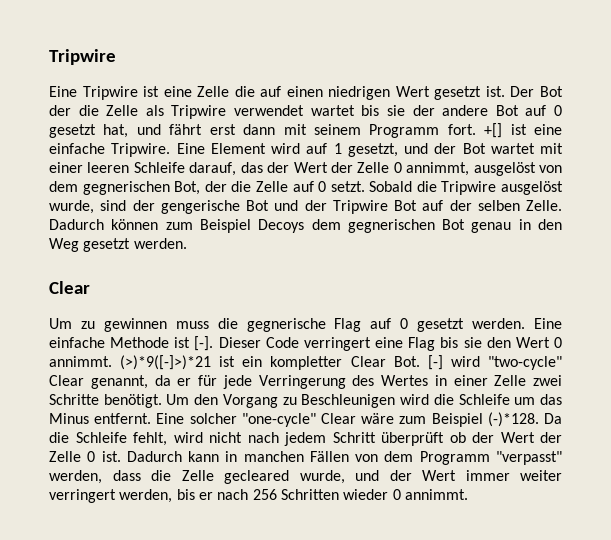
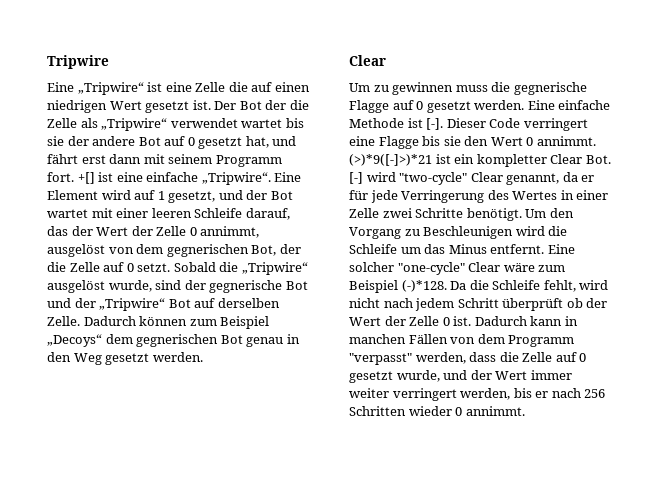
- Eine Tripwire ist eine Zelle die auf einen niedrigen Wert gesetzt ist.
+ Eine „Tripwire“ ist eine Zelle die auf einen niedrigen Wert gesetzt ist.
- Der Bot der die Zelle als Tripwire verwendet wartet bis sie der andere Bot auf 0 gesetzt hat, und fährt erst dann mit seinem Programm fort.
+ Der Bot der die Zelle als „Tripwire“ verwendet wartet bis sie der andere Bot auf 0 gesetzt hat, und fährt erst dann mit seinem Programm fort.
- +[] ist eine einfache Tripwire.
+ +[] ist eine einfache „Tripwire“.
- Sobald die Tripwire ausgelöst wurde, sind der gengerische Bot und der Tripwire Bot auf der selben Zelle.
+ Sobald die „Tripwire“ ausgelöst wurde, sind der gegnerische Bot und der „Tripwire“ Bot auf derselben Zelle.
- Dadurch können zum Beispiel Decoys dem gegnerischen Bot genau in den Weg gesetzt werden.
+ Dadurch können zum Beispiel „Decoys“ dem gegnerischen Bot genau in den Weg gesetzt werden.
- Um zu gewinnen muss die gegnerische Flag auf 0 gesetzt werden.
+ Um zu gewinnen muss die gegnerische Flagge auf 0 gesetzt werden.
- Dieser Code verringert eine Flag bis sie den Wert 0 annimmt.
+ Dieser Code verringert eine Flagge bis sie den Wert 0 annimmt.
- Dadurch kann in manchen Fällen von dem Programm "verpasst" werden, dass die Zelle gecleared wurde, und der Wert immer weiter verringert werden, bis er nach 256 Schritten wieder 0 annimmt.
+ Dadurch kann in manchen Fällen von dem Programm "verpasst" werden, dass die Zelle auf 0 gesetzt wurde, und der Wert immer weiter verringert werden, bis er nach 256 Schritten wieder 0 annimmt.

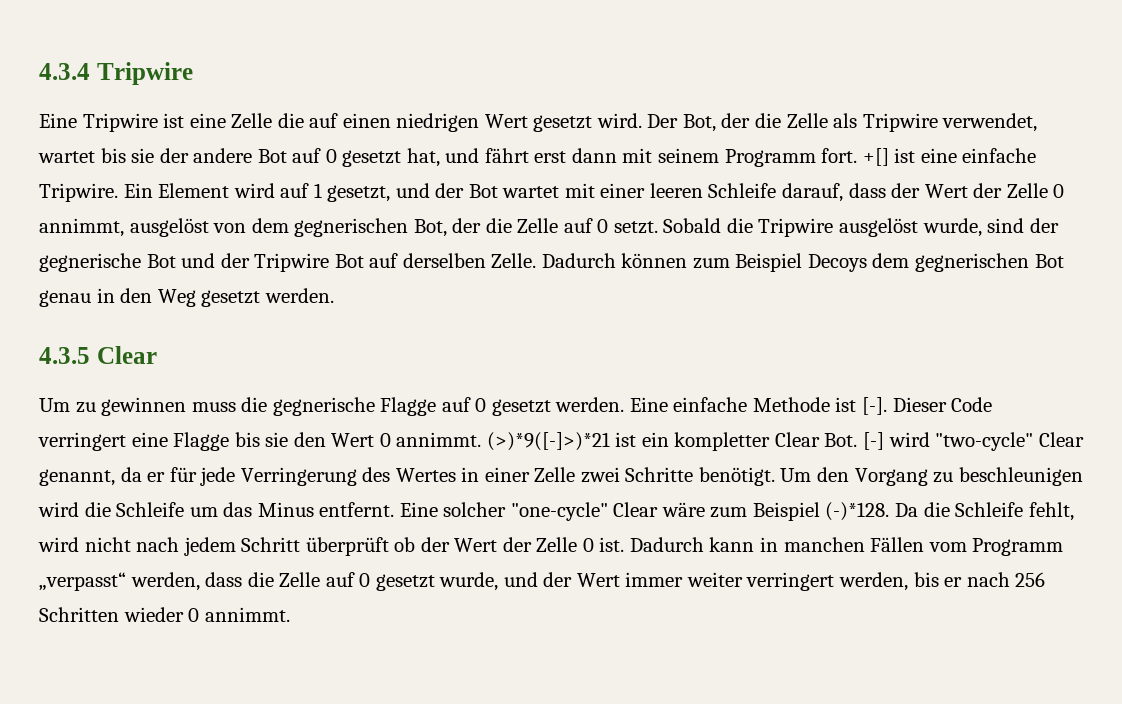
- Tripwire
+ 4.3.4 Tripwire
- Eine „Tripwire“ ist eine Zelle die auf einen niedrigen Wert gesetzt ist. Der Bot der die Zelle als „Tripwire“ verwendet wartet bis sie der andere Bot auf 0 gesetzt hat, und fährt erst dann mit seinem Programm fort.
+ Eine Tripwire ist eine Zelle die auf einen niedrigen Wert gesetzt wird. Der Bot, der die Zelle als Tripwire verwendet, wartet bis sie der andere Bot auf 0 gesetzt hat, und fährt erst dann mit seinem Programm fort.
- +[] ist eine einfache „Tripwire“. Eine Element wird auf 1 gesetzt, und der Bot wartet mit einer leeren Schleife darauf, das der Wert der Zelle 0 annimmt, ausgelöst von dem gegnerischen Bot, der die Zelle auf 0 setzt.
+ +[] ist eine einfache Tripwire. Ein Element wird auf 1 gesetzt, und der Bot wartet mit einer leeren Schleife darauf, dass der Wert der Zelle 0 annimmt, ausgelöst von dem gegnerischen Bot, der die Zelle auf 0 setzt.
- Sobald die „Tripwire“ ausgelöst wurde, sind der gegnerische Bot und der „Tripwire“ Bot auf derselben Zelle.
+ Sobald die Tripwire ausgelöst wurde, sind der gegnerische Bot und der Tripwire Bot auf derselben Zelle.
- Dadurch können zum Beispiel „Decoys“ dem gegnerischen Bot genau in den Weg gesetzt werden.
- Clear
+ Dadurch können zum Beispiel Decoys dem gegnerischen Bot genau in den Weg gesetzt werden.
+ 4.3.5 Clear
- Um den Vorgang zu Beschleunigen wird die Schleife um das Minus entfernt.
+ Um den Vorgang zu beschleunigen wird die Schleife um das Minus entfernt.
- Dadurch kann in manchen Fällen von dem Programm "verpasst" werden, dass die Zelle auf 0 gesetzt wurde, und der Wert immer weiter verringert werden, bis er nach 256 Schritten wieder 0 annimmt.
+ Dadurch kann in manchen Fällen vom Programm „verpasst“ werden, dass die Zelle auf 0 gesetzt wurde, und der Wert immer weiter verringert werden, bis er nach 256 Schritten wieder 0 annimmt.

